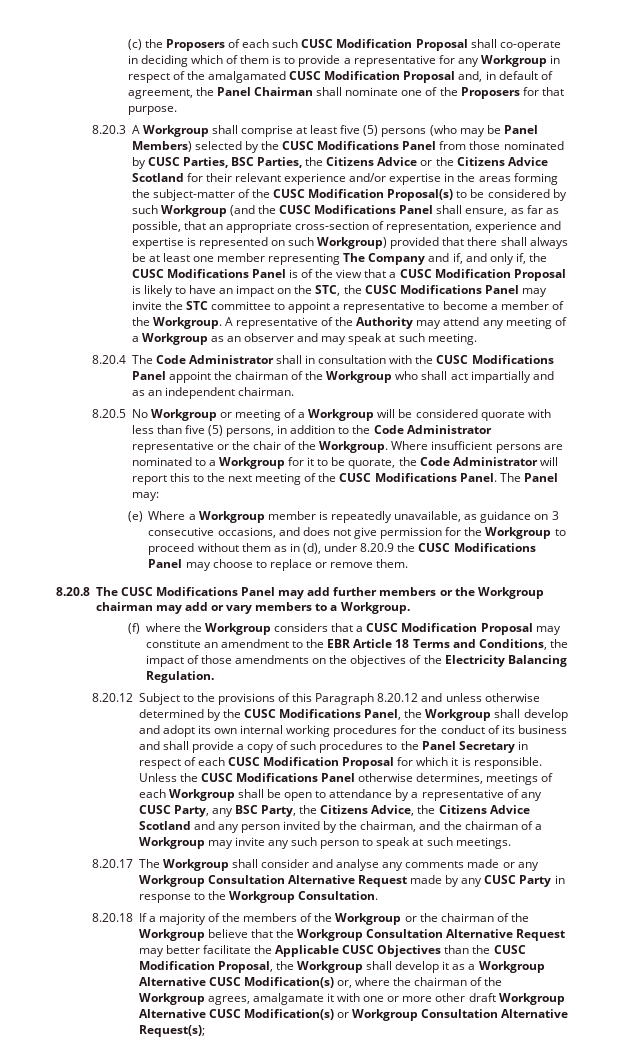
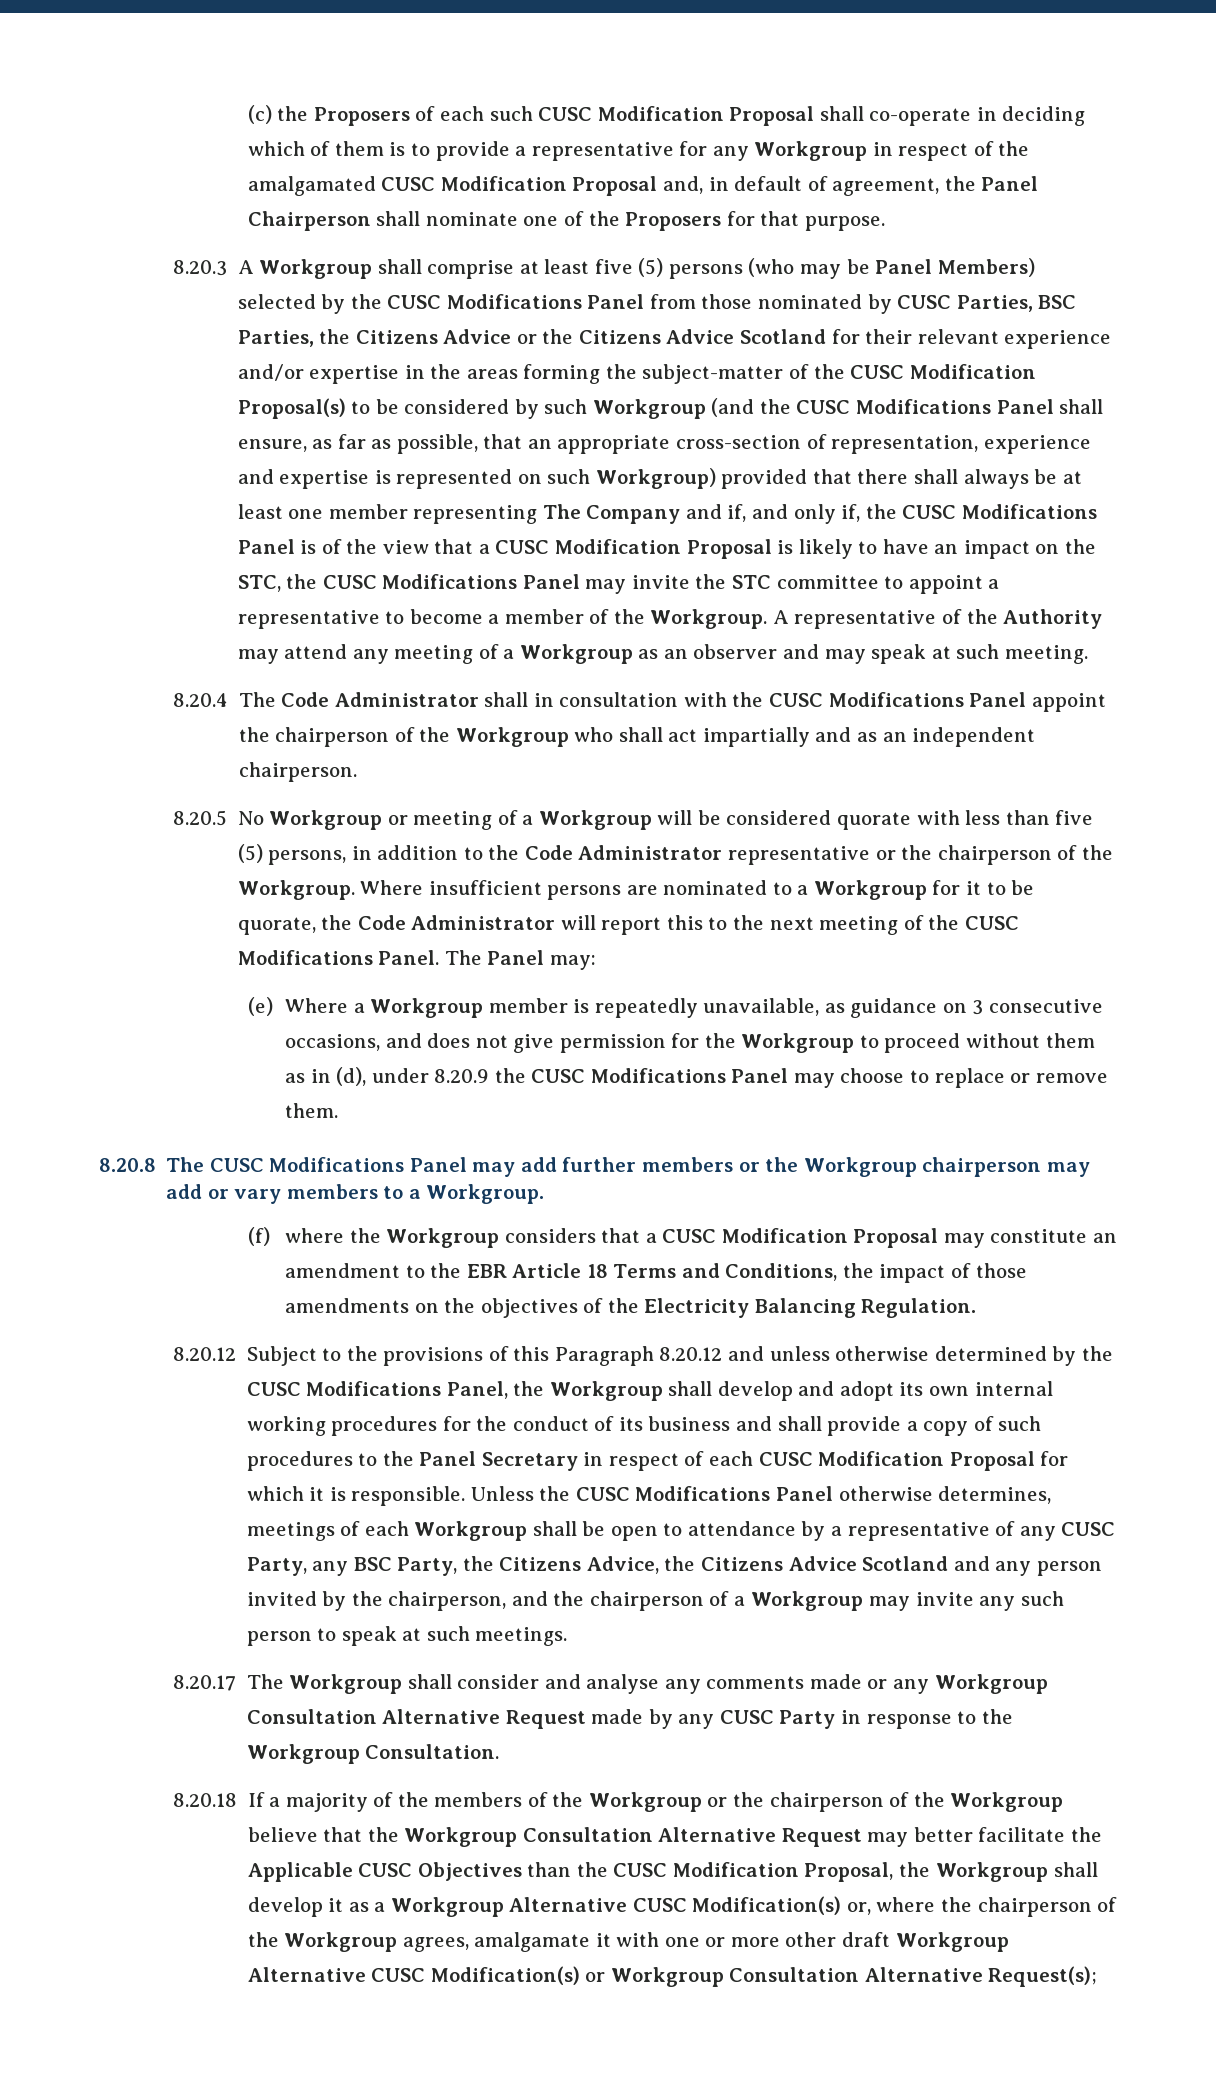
- (c) the Proposers of each such CUSC Modification Proposal shall co-operate in deciding which of them is to provide a representative for any Workgroup in respect of the amalgamated CUSC Modification Proposal and, in default of agreement, the Panel Chairman shall nominate one of the Proposers for that purpose.
+ (c) the Proposers of each such CUSC Modification Proposal shall co-operate in deciding which of them is to provide a representative for any Workgroup in respect of the amalgamated CUSC Modification Proposal and, in default of agreement, the Panel Chairperson shall nominate one of the Proposers for that purpose.
- 8.20.4 The Code Administrator shall in consultation with the CUSC Modifications Panel appoint the chairman of the Workgroup who shall act impartially and as an independent chairman.
+ 8.20.4 The Code Administrator shall in consultation with the CUSC Modifications Panel appoint the chairperson of the Workgroup who shall act impartially and as an independent chairperson.
- 8.20.5 No Workgroup or meeting of a Workgroup will be considered quorate with less than five (5) persons, in addition to the Code Administrator representative or the chair of the Workgroup.
+ 8.20.5 No Workgroup or meeting of a Workgroup will be considered quorate with less than five (5) persons, in addition to the Code Administrator representative or the chairperson of the Workgroup.
- 8.20.8 The CUSC Modifications Panel may add further members or the Workgroup chairman may add or vary members to a Workgroup.
+ 8.20.8 The CUSC Modifications Panel may add further members or the Workgroup chairperson may add or vary members to a Workgroup.
- Unless the CUSC Modifications Panel otherwise determines, meetings of each Workgroup shall be open to attendance by a representative of any CUSC Party, any BSC Party, the Citizens Advice, the Citizens Advice Scotland and any person invited by the chairman, and the chairman of a Workgroup may invite any such person to speak at such meetings.
+ Unless the CUSC Modifications Panel otherwise determines, meetings of each Workgroup shall be open to attendance by a representative of any CUSC Party, any BSC Party, the Citizens Advice, the Citizens Advice Scotland and any person invited by the chairperson, and the chairperson of a Workgroup may invite any such person to speak at such meetings.
- 8.20.18 If a majority of the members of the Workgroup or the chairman of the Workgroup believe that the Workgroup Consultation Alternative Request may better facilitate the Applicable CUSC Objectives than the CUSC Modification Proposal, the Workgroup shall develop it as a Workgroup Alternative CUSC Modification(s) or, where the chairman of the Workgroup agrees, amalgamate it with one or more other draft Workgroup Alternative CUSC Modification(s) or Workgroup Consultation Alternative Request(s);
+ 8.20.18 If a majority of the members of the Workgroup or the chairperson of the Workgroup believe that the Workgroup Consultation Alternative Request may better facilitate the Applicable CUSC Objectives than the CUSC Modification Proposal, the Workgroup shall develop it as a Workgroup Alternative CUSC Modification(s) or, where the chairperson of the Workgroup agrees, amalgamate it with one or more other draft Workgroup Alternative CUSC Modification(s) or Workgroup Consultation Alternative Request(s);

